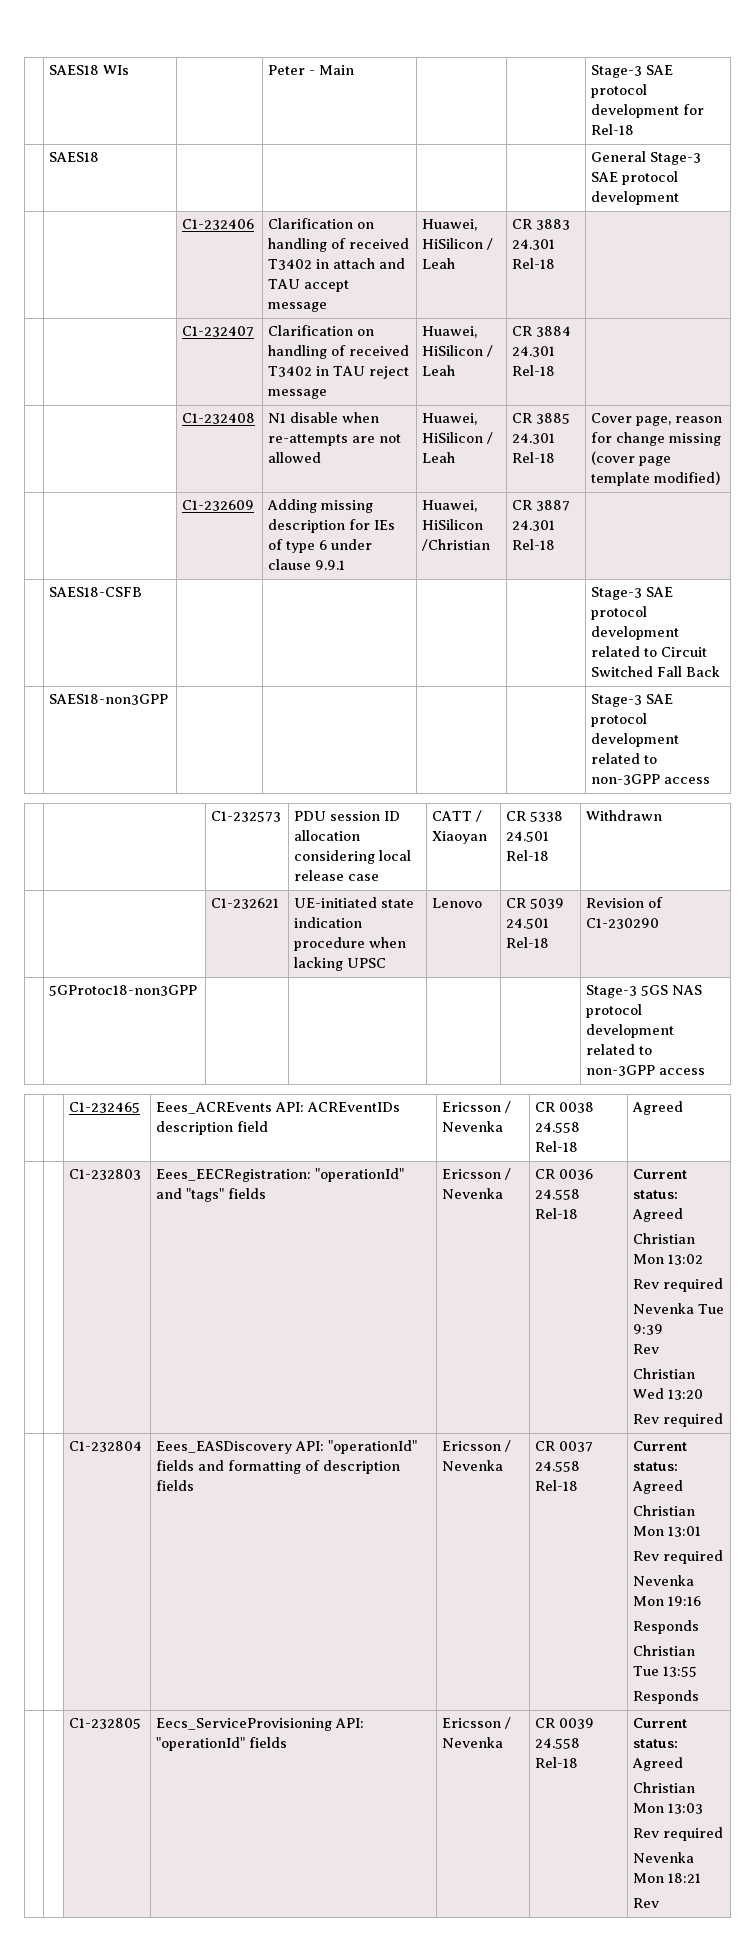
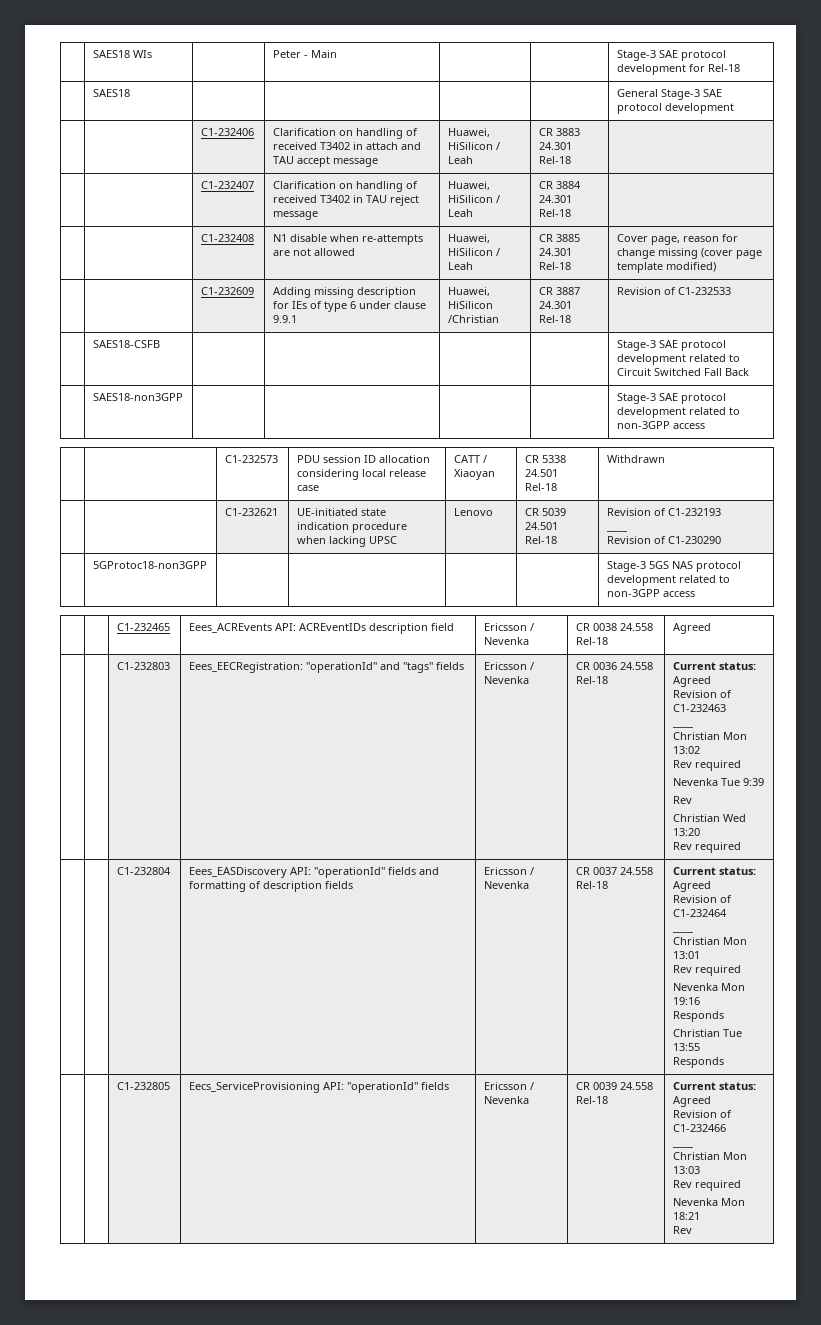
- | | C1-232609 | Adding missing description for IEs of type 6 under clause 9.9.1 | Huawei, HiSilicon /Christian | CR 3887 24.301 Rel-18 |
+ | | C1-232609 | Adding missing description for IEs of type 6 under clause 9.9.1 | Huawei, HiSilicon /Christian | CR 3887 24.301 Rel-18 | Revision of C1-232533
- | | C1-232621 | UE-initiated state indication procedure when lacking UPSC | Lenovo | CR 5039 24.501 Rel-18 | Revision of C1-230290
+ | | C1-232621 | UE-initiated state indication procedure when lacking UPSC | Lenovo | CR 5039 24.501 Rel-18 | Revision of C1-232193
+ ____
+ Revision of C1-230290
  | | C1-232803 | Eees_EECRegistration: "operationId" and "tags" fields | Ericsson / Nevenka | CR 0036 24.558 Rel-18 | Current status: Agreed
+ Revision of C1-232463
+ ____
  | | C1-232804 | Eees_EASDiscovery API: "operationId" fields and formatting of description fields | Ericsson / Nevenka | CR 0037 24.558 Rel-18 | Current status: Agreed
+ Revision of C1-232464
+ ____
  | | C1-232805 | Eecs_ServiceProvisioning API: "operationId" fields | Ericsson / Nevenka | CR 0039 24.558 Rel-18 | Current status: Agreed
+ Revision of C1-232466
+ ____

